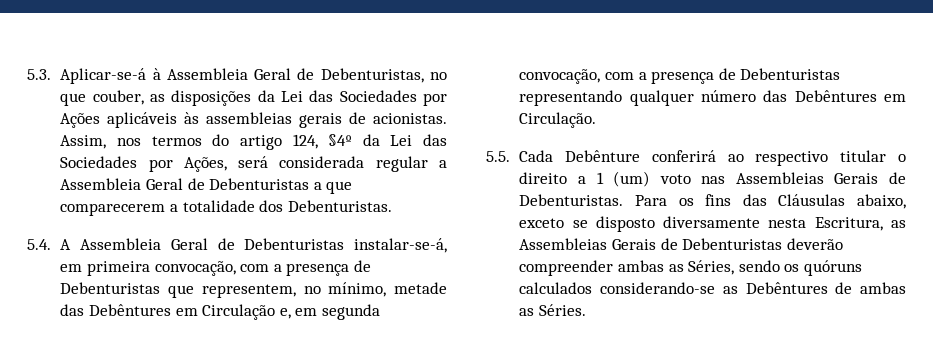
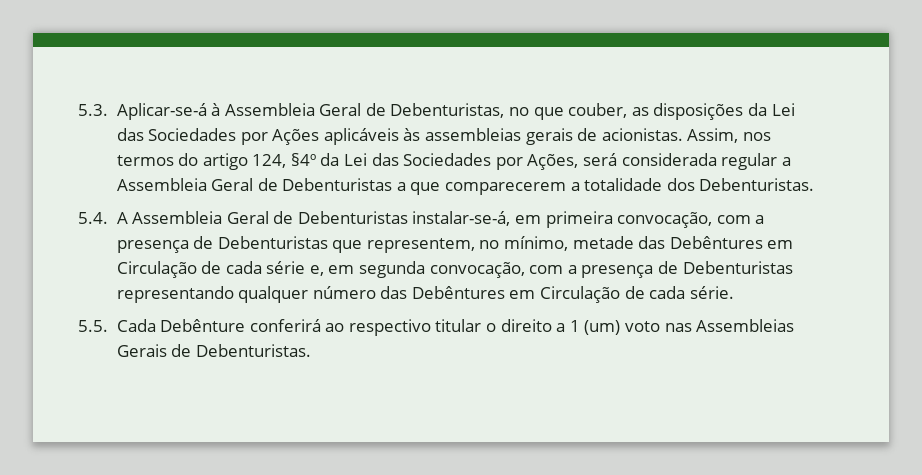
- 5.4. A Assembleia Geral de Debenturistas instalar-se-á, em primeira convocação, com a presença de Debenturistas que representem, no mínimo, metade das Debêntures em Circulação e, em segunda convocação, com a presença de Debenturistas representando qualquer número das Debêntures em Circulação.
+ 5.4. A Assembleia Geral de Debenturistas instalar-se-á, em primeira convocação, com a presença de Debenturistas que representem, no mínimo, metade das Debêntures em Circulação de cada série e, em segunda convocação, com a presença de Debenturistas representando qualquer número das Debêntures em Circulação de cada série.
- Para os fins das Cláusulas abaixo, exceto se disposto diversamente nesta Escritura, as Assembleias Gerais de Debenturistas deverão compreender ambas as Séries, sendo os quóruns calculados considerando-se as Debêntures de ambas as Séries.

